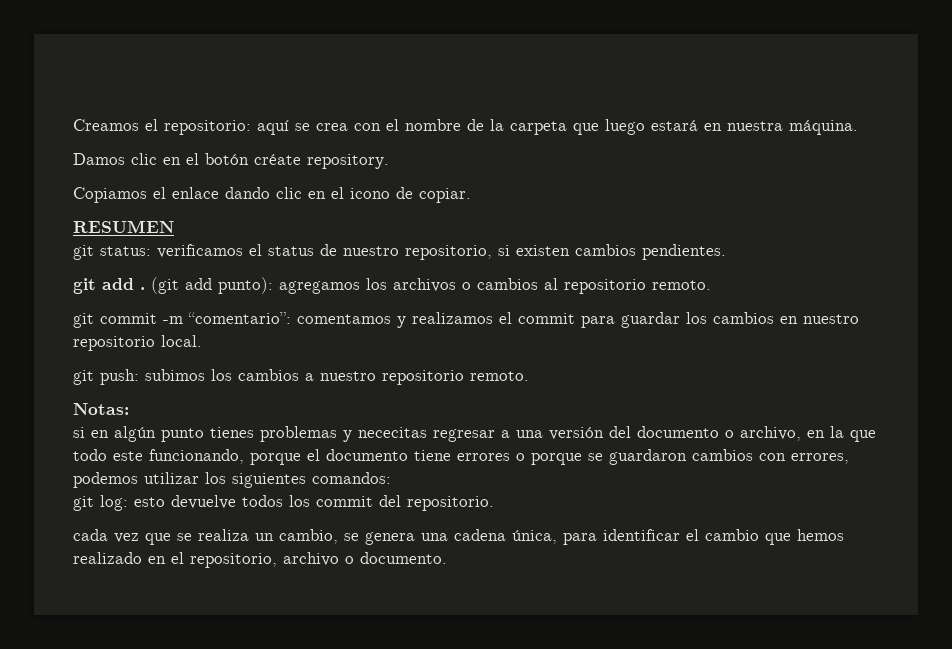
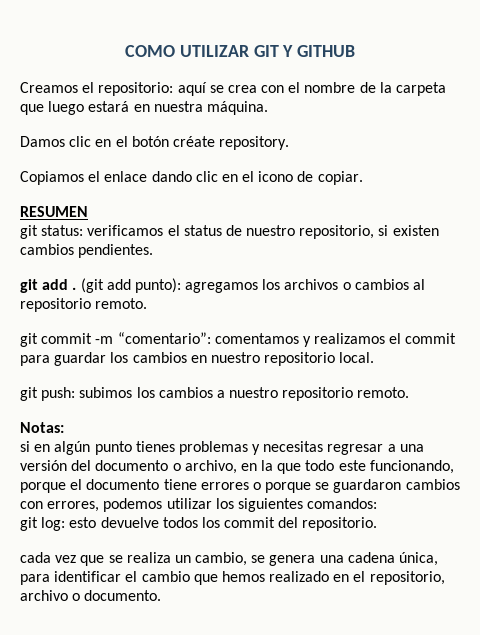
+ COMO UTILIZAR GIT Y GITHUB
- si en algún punto tienes problemas y nececitas regresar a una versión del documento o archivo, en la que todo este funcionando, porque el documento tiene errores o porque se guardaron cambios con errores, podemos utilizar los siguientes comandos:
+ si en algún punto tienes problemas y necesitas regresar a una versión del documento o archivo, en la que todo este funcionando, porque el documento tiene errores o porque se guardaron cambios con errores, podemos utilizar los siguientes comandos:

